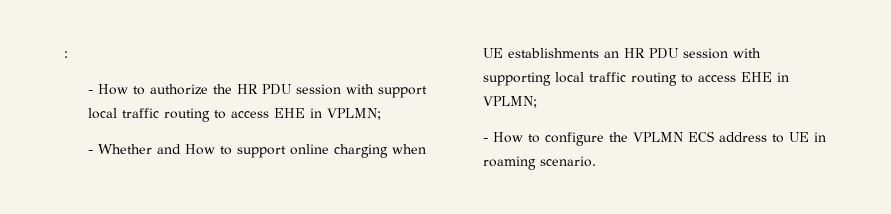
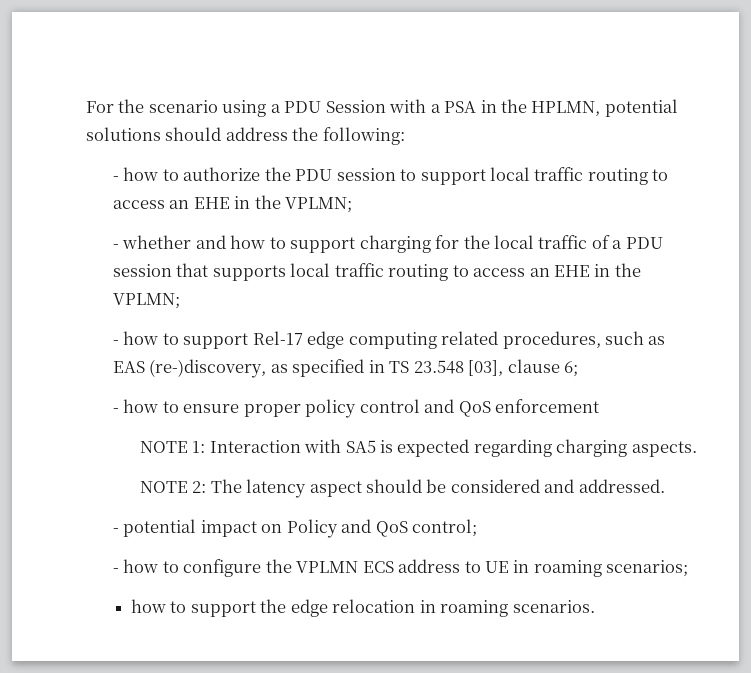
- :
- - How to authorize the HR PDU session with support local traffic routing to access EHE in VPLMN;
- - Whether and How to support online charging when UE establishments an HR PDU session with supporting local traffic routing to access EHE in VPLMN;
- - How to configure the VPLMN ECS address to UE in roaming scenario.
+ For the scenario using a PDU Session with a PSA in the HPLMN, potential solutions should address the following:
+ - how to authorize the PDU session to support local traffic routing to access an EHE in the VPLMN;
+ - whether and how to support charging for the local traffic of a PDU session that supports local traffic routing to access an EHE in the VPLMN;
+ - how to support Rel-17 edge computing related procedures, such as EAS (re-)discovery, as specified in TS 23.548 [03], clause 6;
+ - how to ensure proper policy control and QoS enforcement
+ NOTE 1: Interaction with SA5 is expected regarding charging aspects.
+ NOTE 2: The latency aspect should be considered and addressed.
+ - potential impact on Policy and QoS control;
+ - how to configure the VPLMN ECS address to UE in roaming scenarios;
+ how to support the edge relocation in roaming scenarios.

